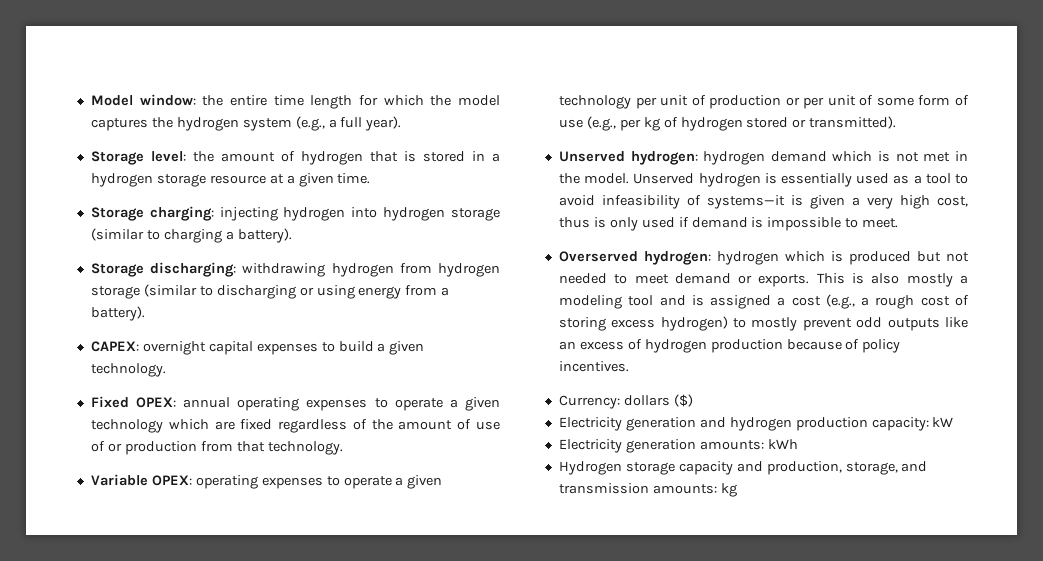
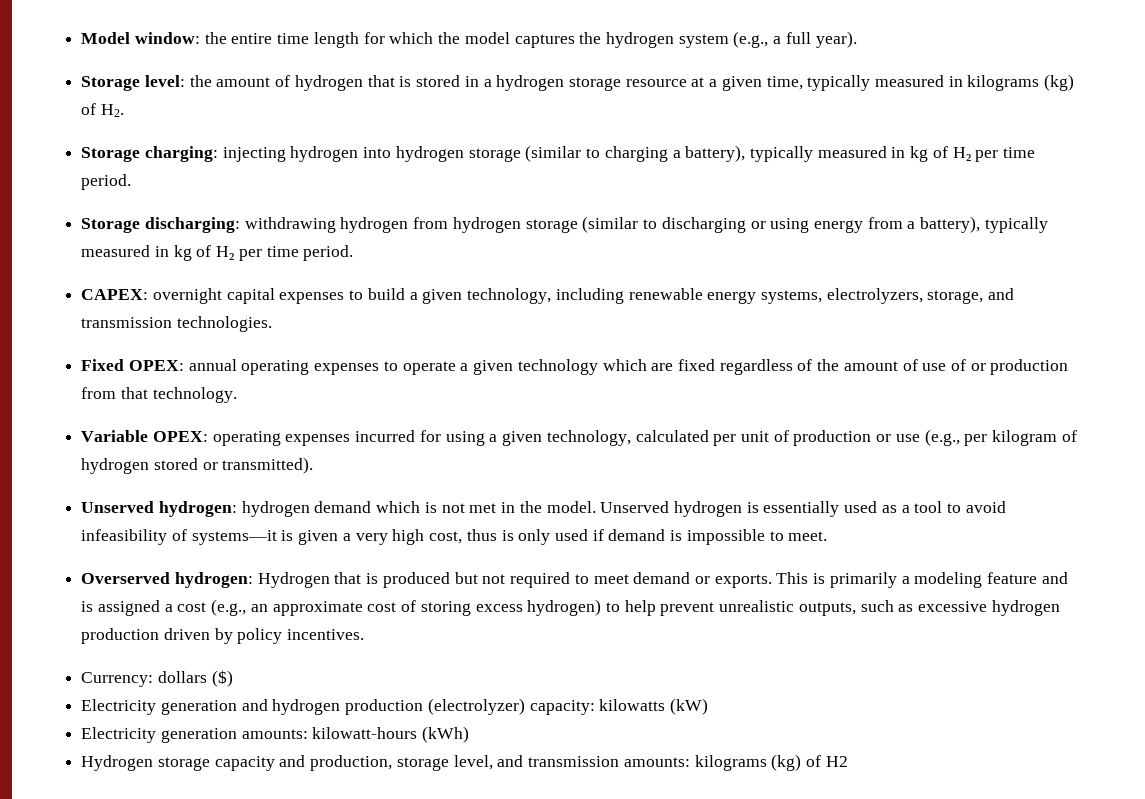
- Storage level: the amount of hydrogen that is stored in a hydrogen storage resource at a given time.
+ Storage level: the amount of hydrogen that is stored in a hydrogen storage resource at a given time, typically measured in kilograms (kg) of H2.
- Storage charging: injecting hydrogen into hydrogen storage (similar to charging a battery).
+ Storage charging: injecting hydrogen into hydrogen storage (similar to charging a battery), typically measured in kg of H₂ per time period.
- Storage discharging: withdrawing hydrogen from hydrogen storage (similar to discharging or using energy from a battery).
+ Storage discharging: withdrawing hydrogen from hydrogen storage (similar to discharging or using energy from a battery), typically measured in kg of H₂ per time period.
- CAPEX: overnight capital expenses to build a given technology.
+ CAPEX: overnight capital expenses to build a given technology, including renewable energy systems, electrolyzers, storage, and transmission technologies.
- Variable OPEX: operating expenses to operate a given technology per unit of production or per unit of some form of use (e.g., per kg of hydrogen stored or transmitted).
+ Variable OPEX: operating expenses incurred for using a given technology, calculated per unit of production or use (e.g., per kilogram of hydrogen stored or transmitted).
- Overserved hydrogen: hydrogen which is produced but not needed to meet demand or exports.
+ Overserved hydrogen: Hydrogen that is produced but not required to meet demand or exports.
- This is also mostly a modeling tool and is assigned a cost (e.g., a rough cost of storing excess hydrogen) to mostly prevent odd outputs like an excess of hydrogen production because of policy incentives.
+ This is primarily a modeling feature and is assigned a cost (e.g., an approximate cost of storing excess hydrogen) to help prevent unrealistic outputs, such as excessive hydrogen production driven by policy incentives.
- Electricity generation and hydrogen production capacity: kW
+ Electricity generation and hydrogen production (electrolyzer) capacity: kilowatts (kW)
- Electricity generation amounts: kWh
+ Electricity generation amounts: kilowatt-hours (kWh)
- Hydrogen storage capacity and production, storage, and transmission amounts: kg
+ Hydrogen storage capacity and production, storage level, and transmission amounts: kilograms (kg) of H2

